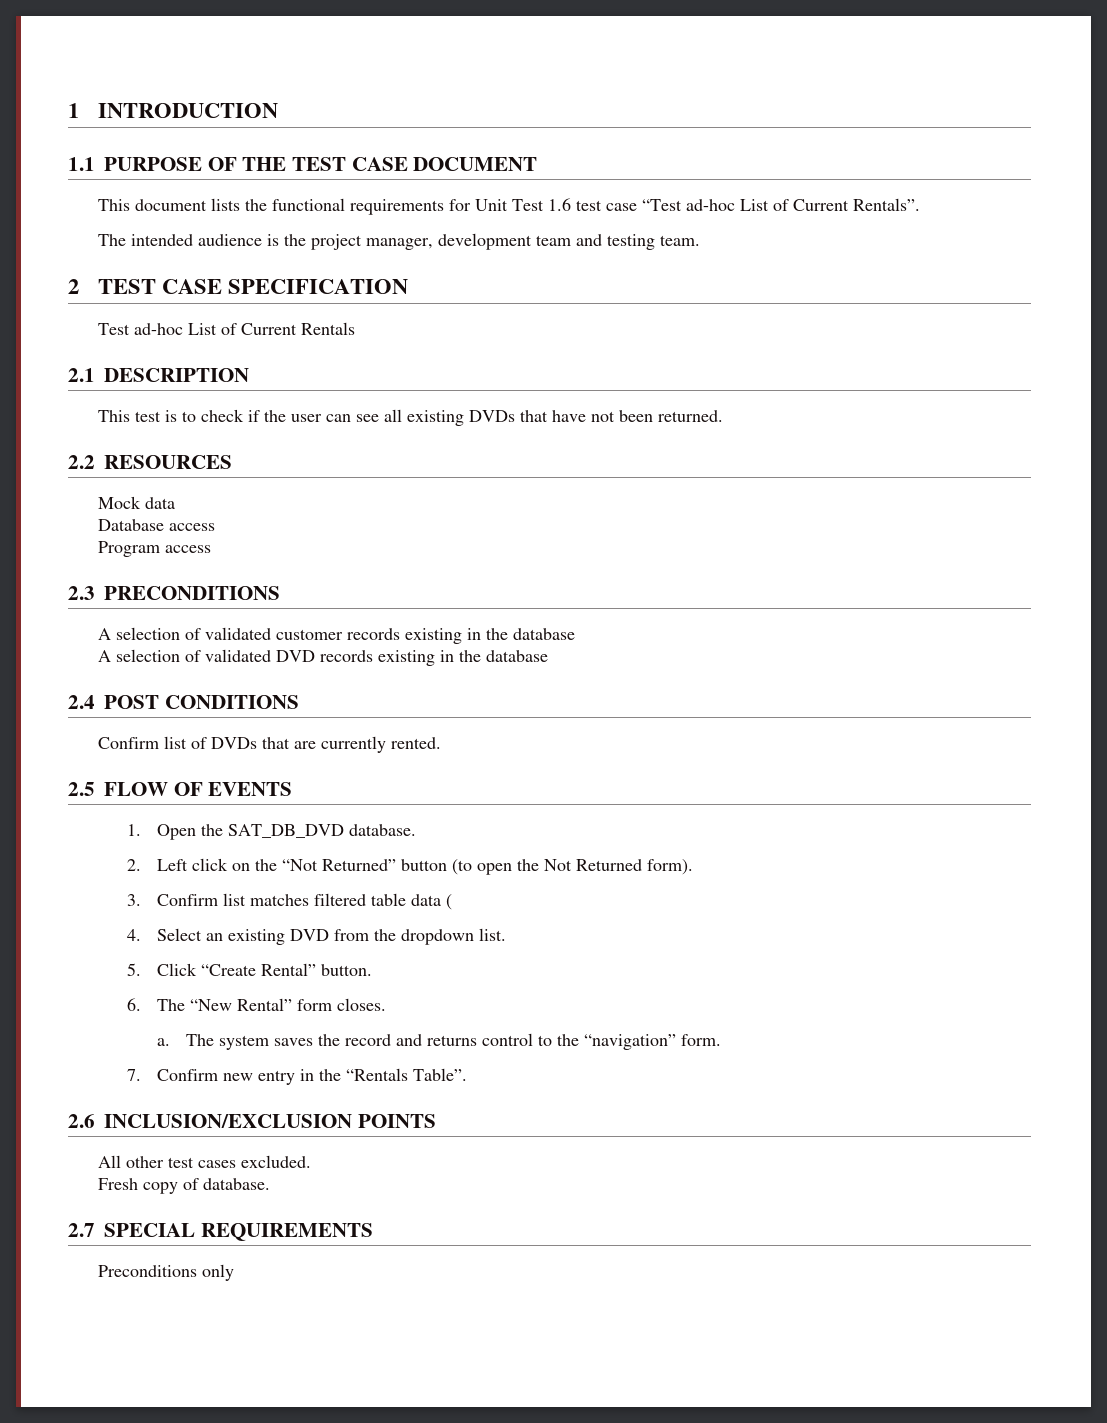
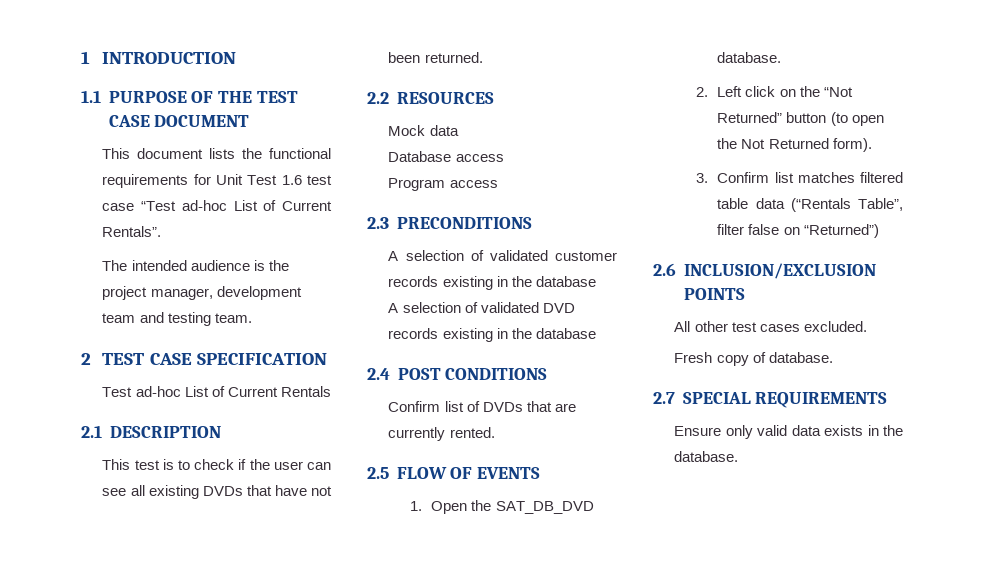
- 3. Confirm list matches filtered table data (
- 4. Select an existing DVD from the dropdown list.
- 5. Click “Create Rental” button.
- 6. The “New Rental” form closes.
- a. The system saves the record and returns control to the “navigation” form.
- 7. Confirm new entry in the “Rentals Table”.
+ 3. Confirm list matches filtered table data (“Rentals Table”, filter false on “Returned”)
- Preconditions only
+ Ensure only valid data exists in the database.

